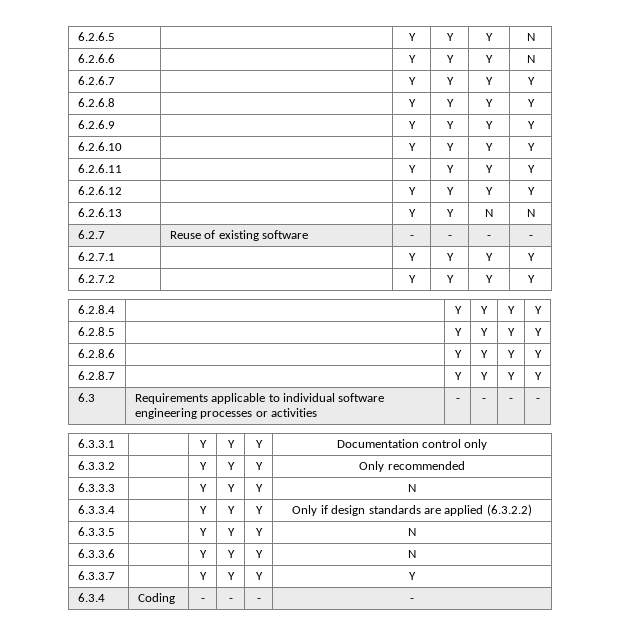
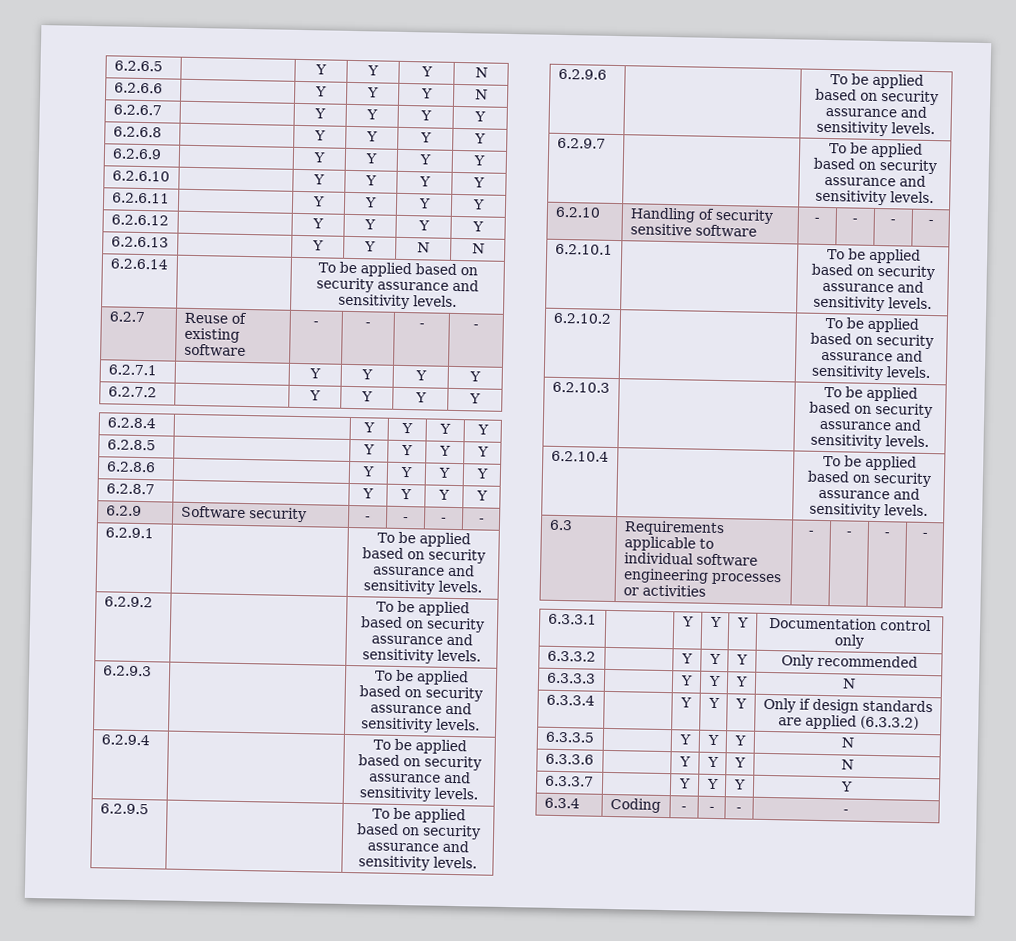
+ 6.2.6.14 | | To be applied based on security assurance and sensitivity levels.
+ 6.2.9 | Software security | - | - | - | -
+ 6.2.9.1 | | To be applied based on security assurance and sensitivity levels.
+ 6.2.9.2 | | To be applied based on security assurance and sensitivity levels.
+ 6.2.9.3 | | To be applied based on security assurance and sensitivity levels.
+ 6.2.9.4 | | To be applied based on security assurance and sensitivity levels.
+ 6.2.9.5 | | To be applied based on security assurance and sensitivity levels.
+ 6.2.9.6 | | To be applied based on security assurance and sensitivity levels.
+ 6.2.9.7 | | To be applied based on security assurance and sensitivity levels.
+ 6.2.10 | Handling of security sensitive software | - | - | - | -
+ 6.2.10.1 | | To be applied based on security assurance and sensitivity levels.
+ 6.2.10.2 | | To be applied based on security assurance and sensitivity levels.
+ 6.2.10.3 | | To be applied based on security assurance and sensitivity levels.
+ 6.2.10.4 | | To be applied based on security assurance and sensitivity levels.
- 6.3.3.4 | | Y | Y | Y | Only if design standards are applied (6.3.2.2)
+ 6.3.3.4 | | Y | Y | Y | Only if design standards are applied (6.3.3.2)

